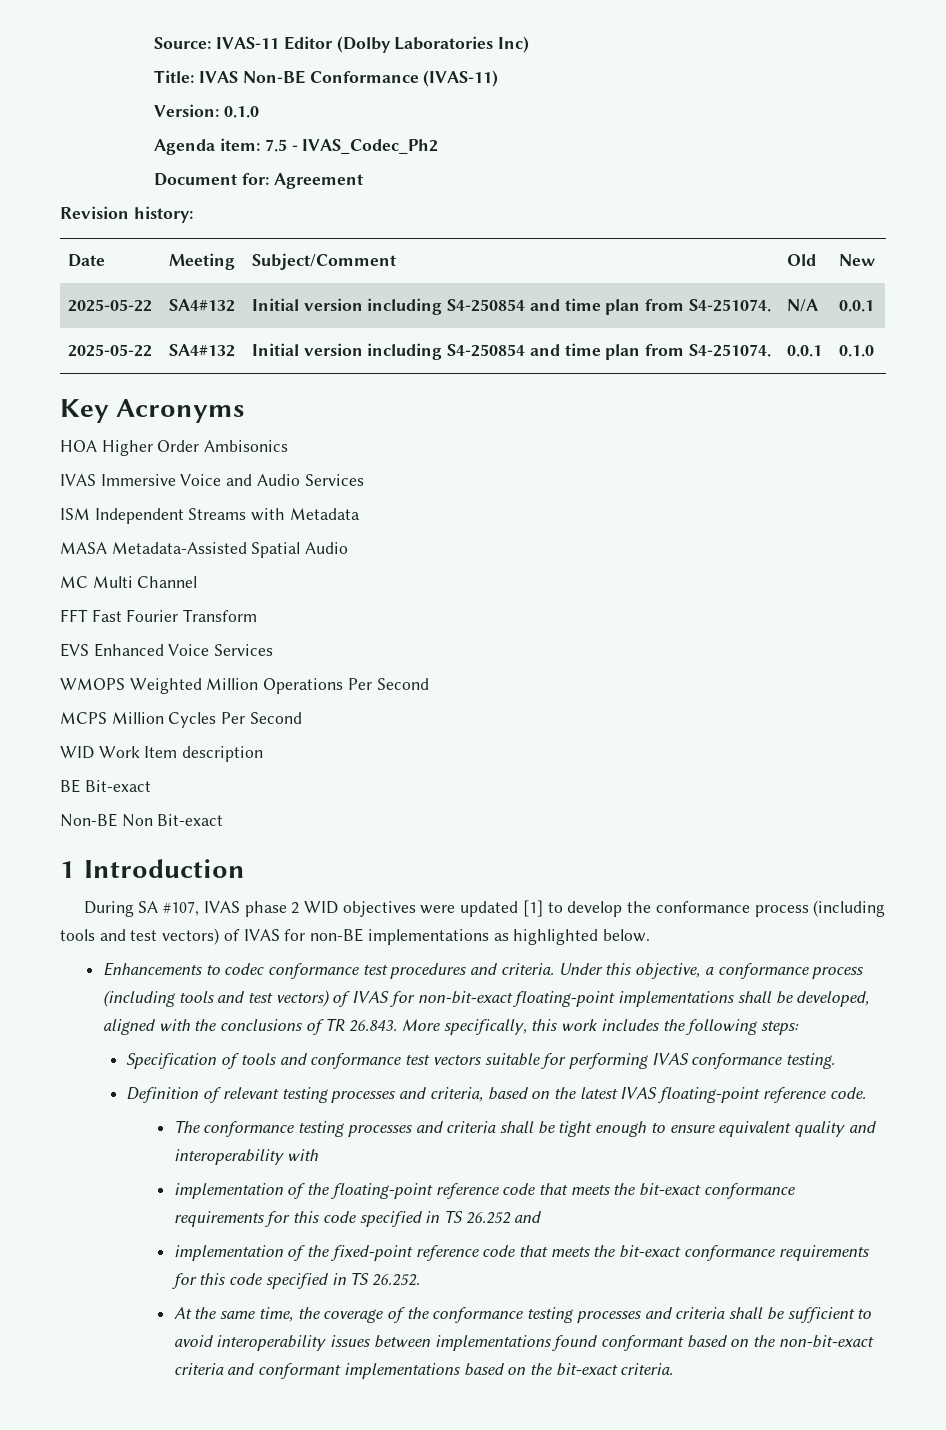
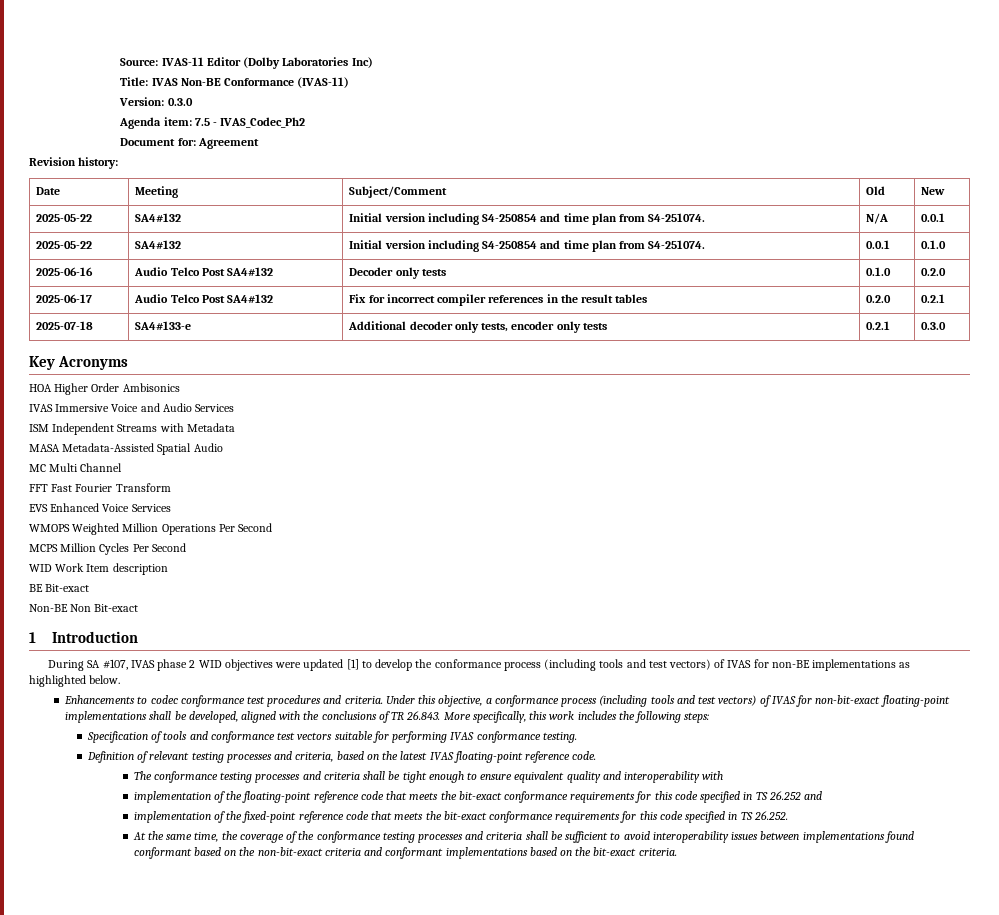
- Version: 0.1.0
+ Version: 0.3.0
+ 2025-06-16 | Audio Telco Post SA4#132 | Decoder only tests | 0.1.0 | 0.2.0
+ 2025-06-17 | Audio Telco Post SA4#132 | Fix for incorrect compiler references in the result tables | 0.2.0 | 0.2.1
+ 2025-07-18 | SA4#133-e | Additional decoder only tests, encoder only tests | 0.2.1 | 0.3.0

